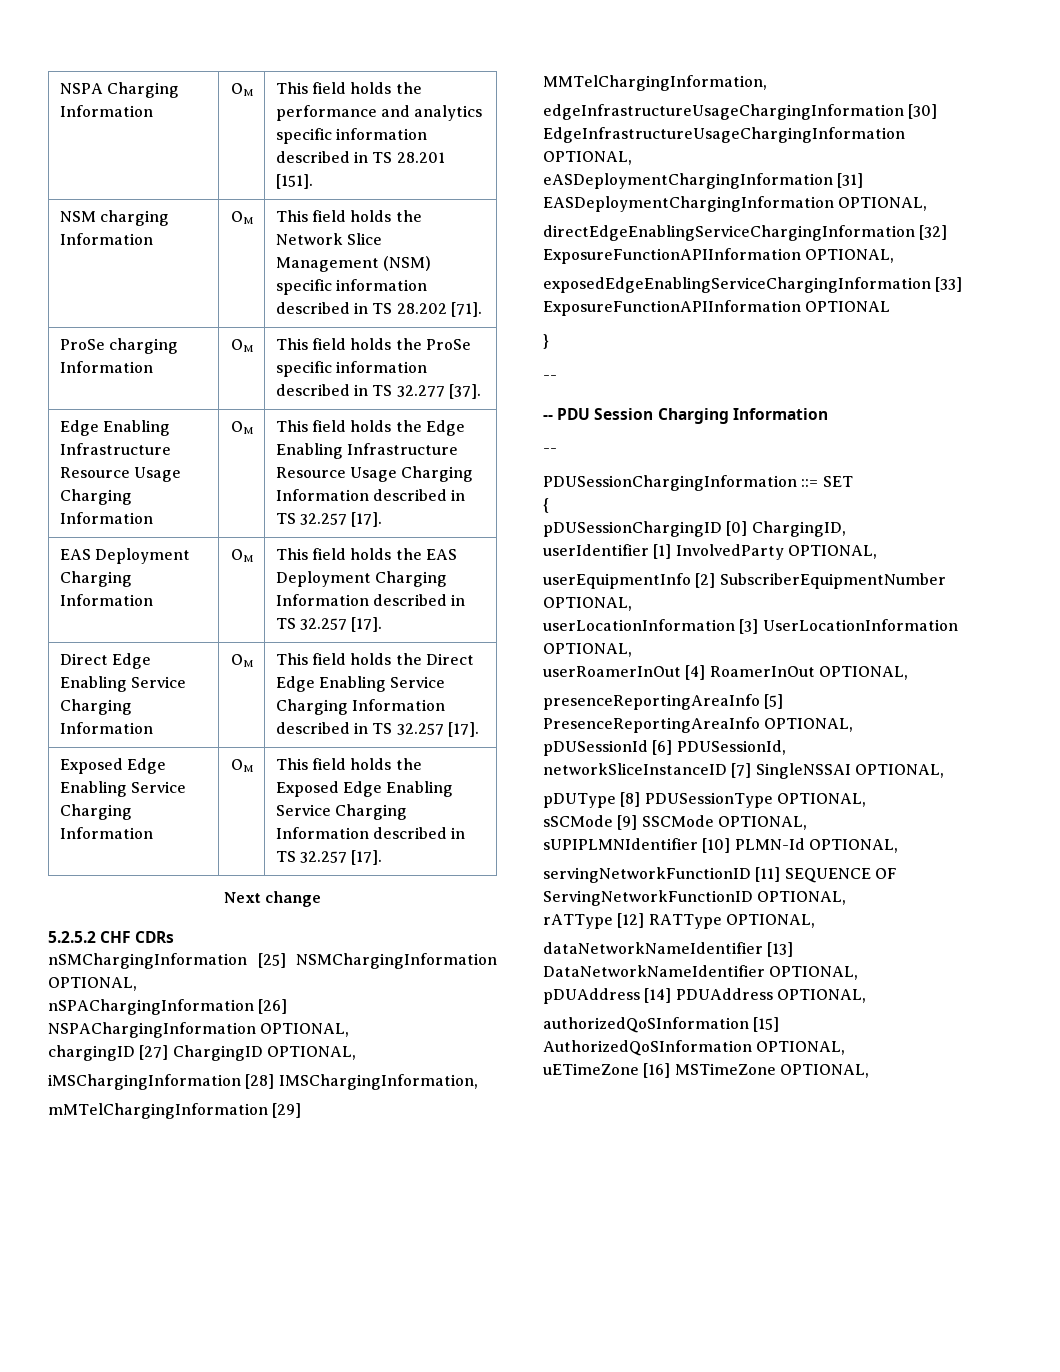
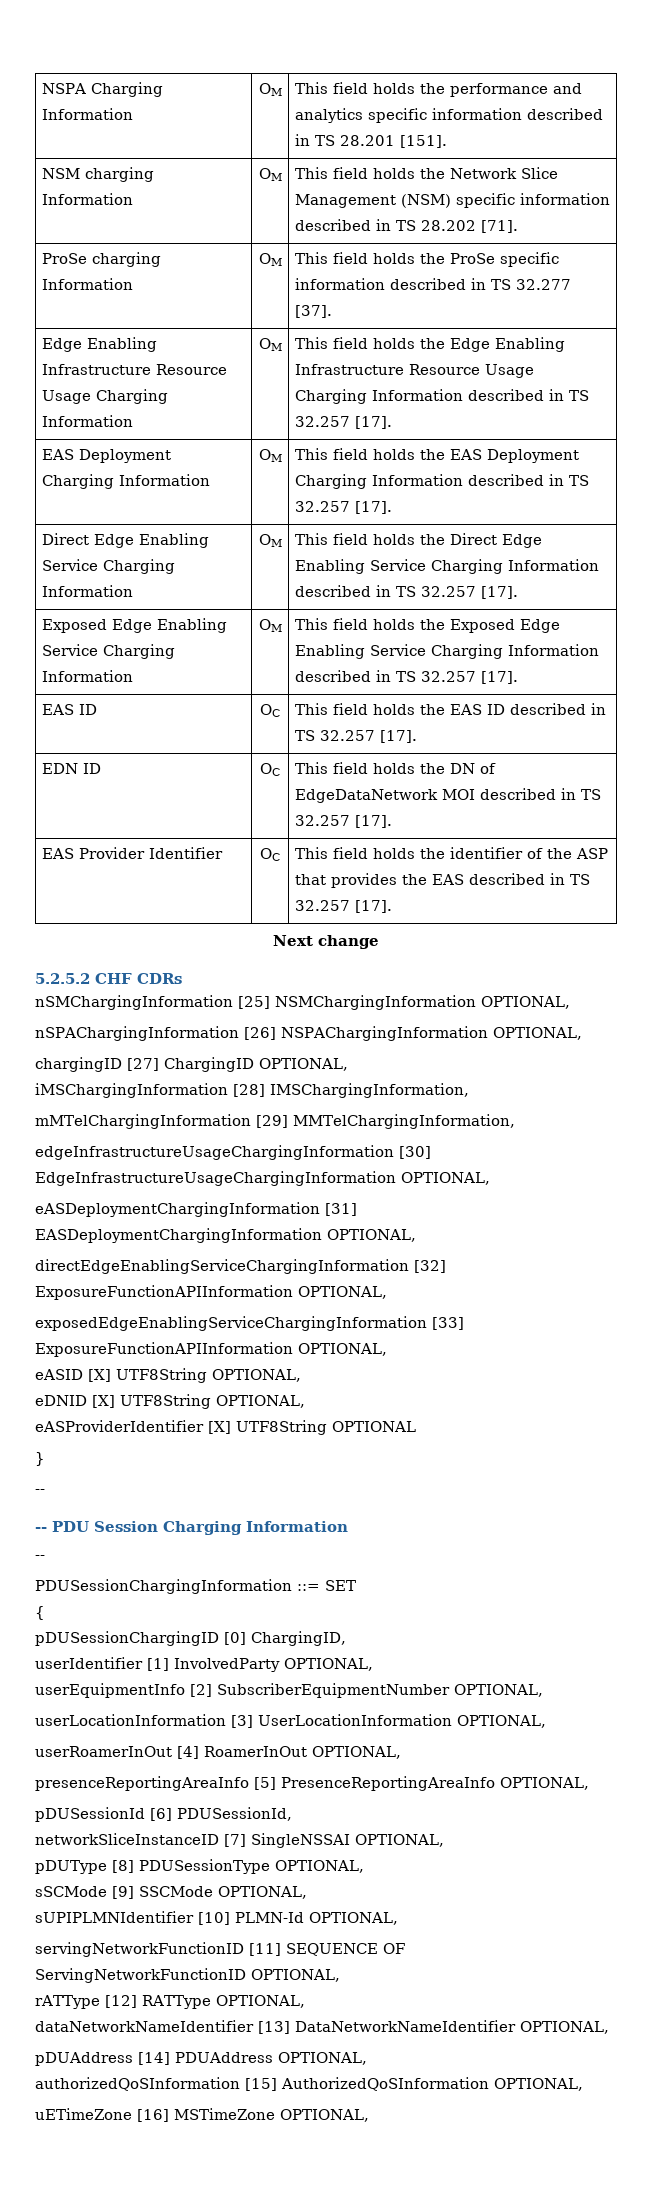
+ EAS ID | OC | This field holds the EAS ID described in TS 32.257 [17].
+ EDN ID | OC | This field holds the DN of EdgeDataNetwork MOI described in TS 32.257 [17].
+ EAS Provider Identifier | OC | This field holds the identifier of the ASP that provides the EAS described in TS 32.257 [17].
- exposedEdgeEnablingServiceChargingInformation [33] ExposureFunctionAPIInformation OPTIONAL
+ exposedEdgeEnablingServiceChargingInformation [33] ExposureFunctionAPIInformation OPTIONAL,
+ eASID [X] UTF8String OPTIONAL,
+ eDNID [X] UTF8String OPTIONAL,
+ eASProviderIdentifier [X] UTF8String OPTIONAL

